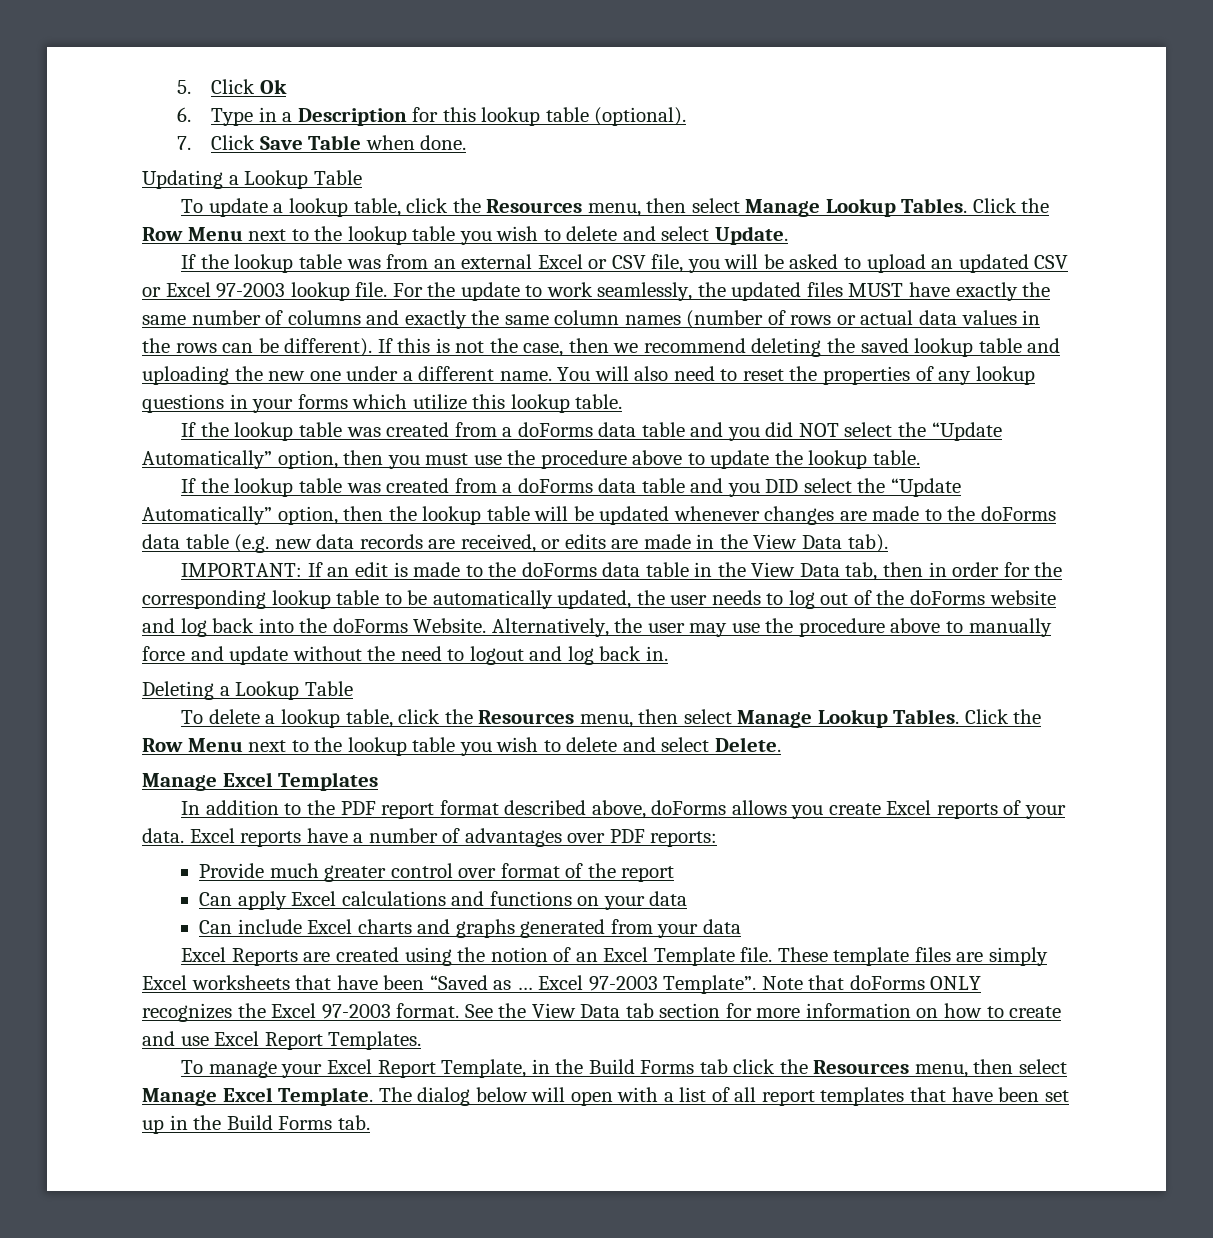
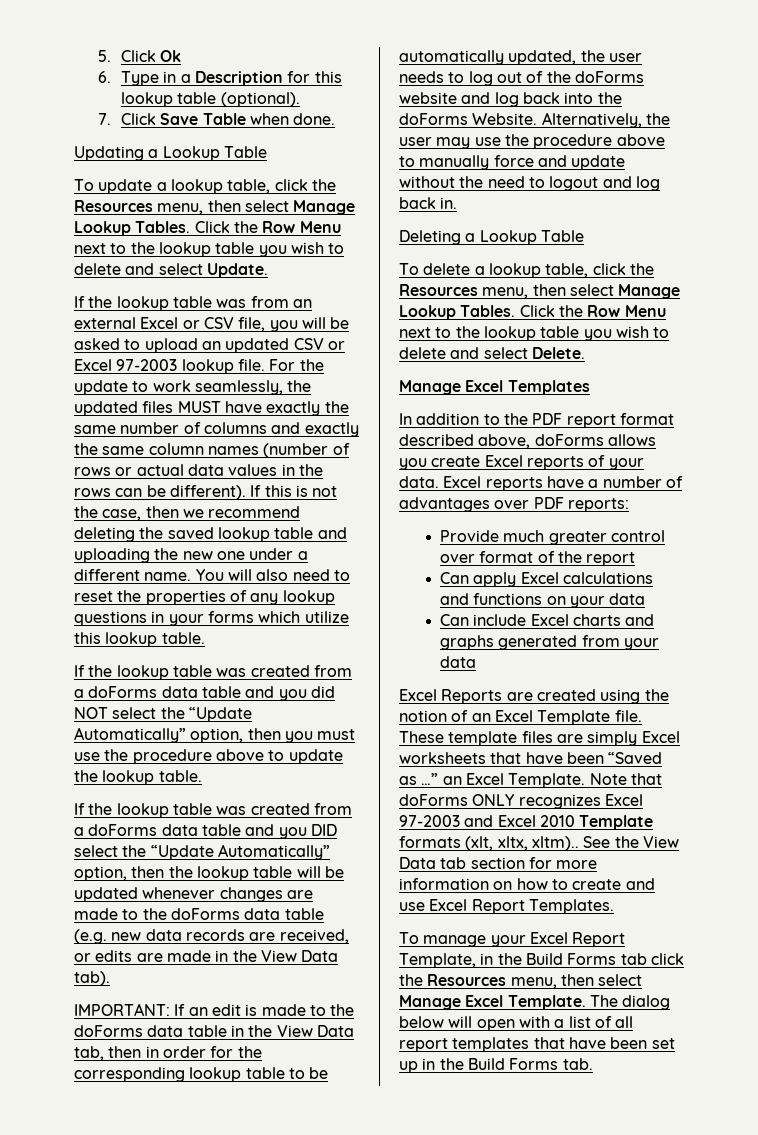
- These template files are simply Excel worksheets that have been “Saved as … Excel 97-2003 Template”.
+ These template files are simply Excel worksheets that have been “Saved as …” an Excel Template.
- Note that doForms ONLY recognizes the Excel 97-2003 format.
+ Note that doForms ONLY recognizes Excel 97-2003 and Excel 2010 Template formats (xlt, xltx, xltm)..

